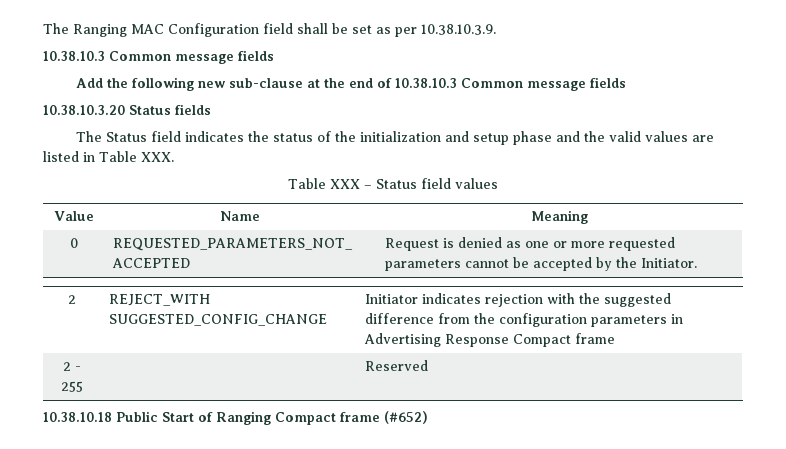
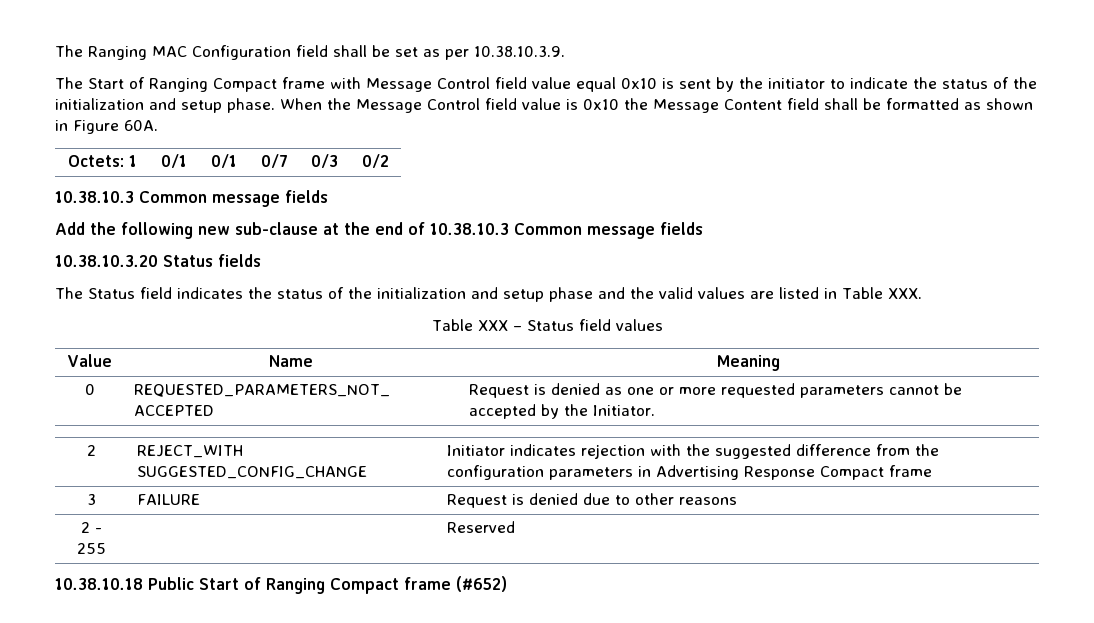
+ The Start of Ranging Compact frame with Message Control field value equal 0x10 is sent by the initiator to indicate the status of the initialization and setup phase. When the Message Control field value is 0x10 the Message Content field shall be formatted as shown in Figure 60A.
+ Octets: 1 | 0/1 | 0/1 | 0/7 | 0/3 | 0/2
+ 3 | FAILURE | Request is denied due to other reasons

